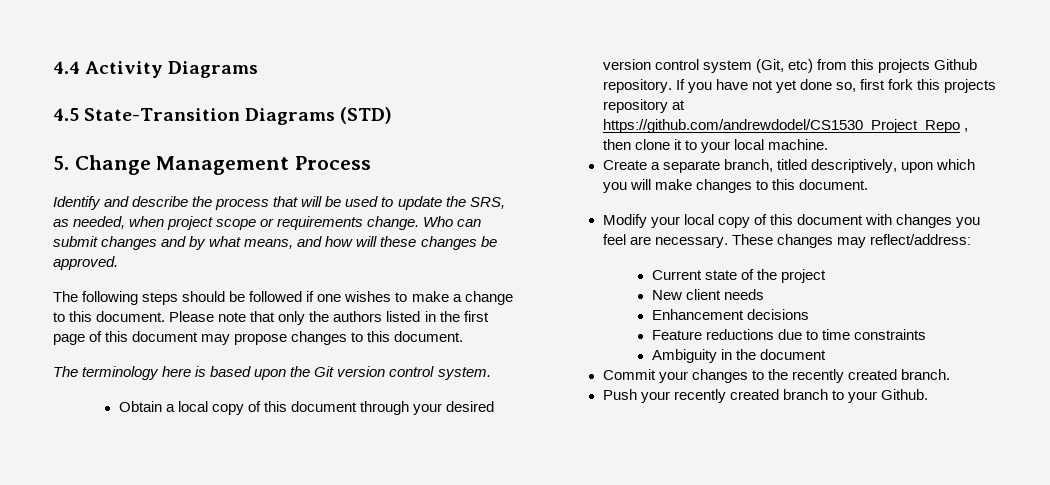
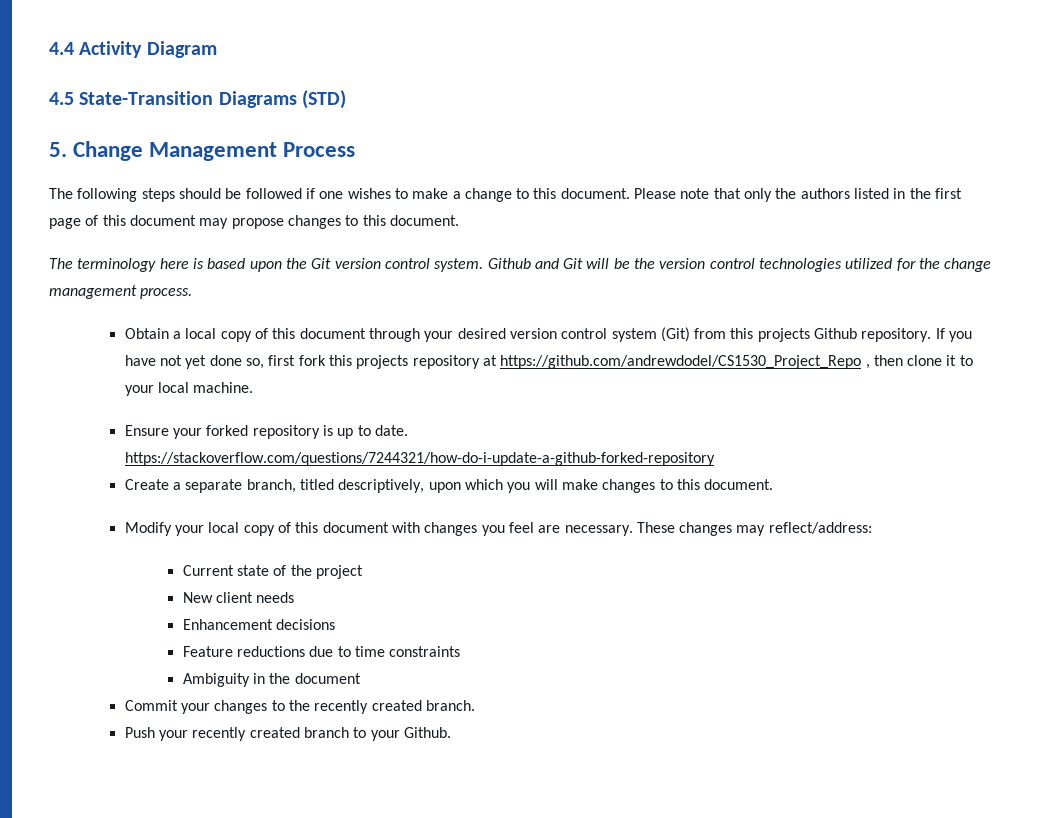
- 4.4 Activity Diagrams
+ 4.4 Activity Diagram
- Identify and describe the process that will be used to update the SRS, as needed, when project scope or requirements change. Who can submit changes and by what means, and how will these changes be approved.
+ Github and Git will be the version control technologies utilized for the change management process.
- Obtain a local copy of this document through your desired version control system (Git, etc) from this projects Github repository.
+ Obtain a local copy of this document through your desired version control system (Git) from this projects Github repository.
+ Ensure your forked repository is up to date. https://stackoverflow.com/questions/7244321/how-do-i-update-a-github-forked-repository

